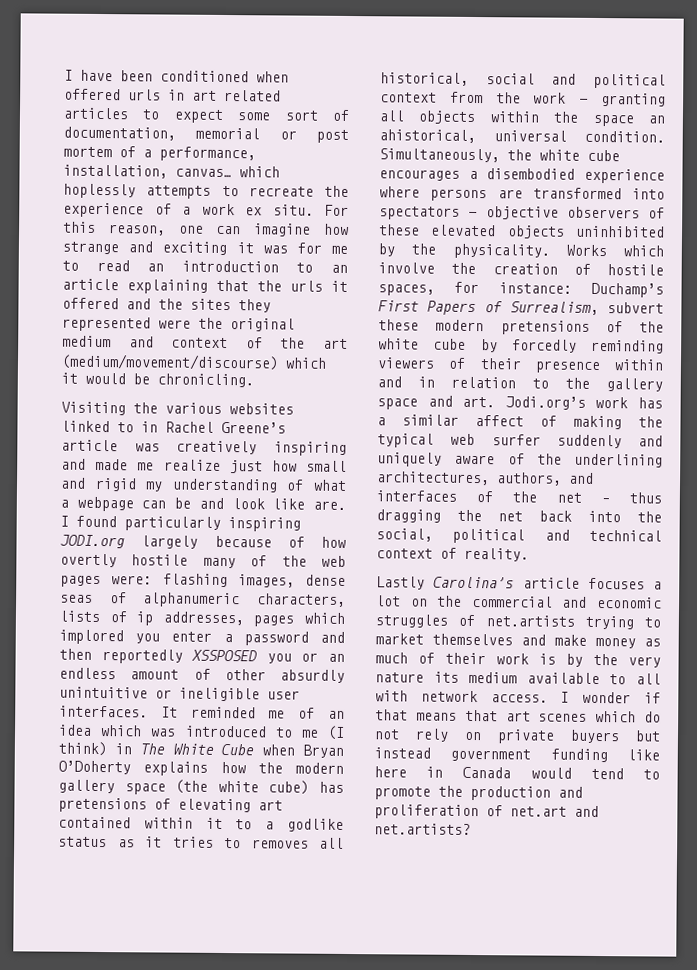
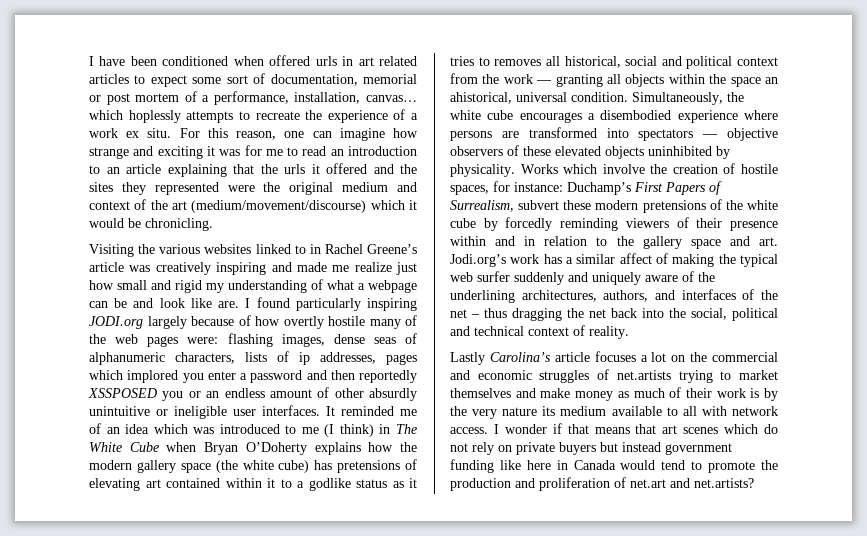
- Simultaneously, the white cube encourages a disembodied experience where persons are transformed into spectators — objective observers of these elevated objects uninhibited by the physicality.
+ Simultaneously, the white cube encourages a disembodied experience where persons are transformed into spectators — objective observers of these elevated objects uninhibited by physicality.

